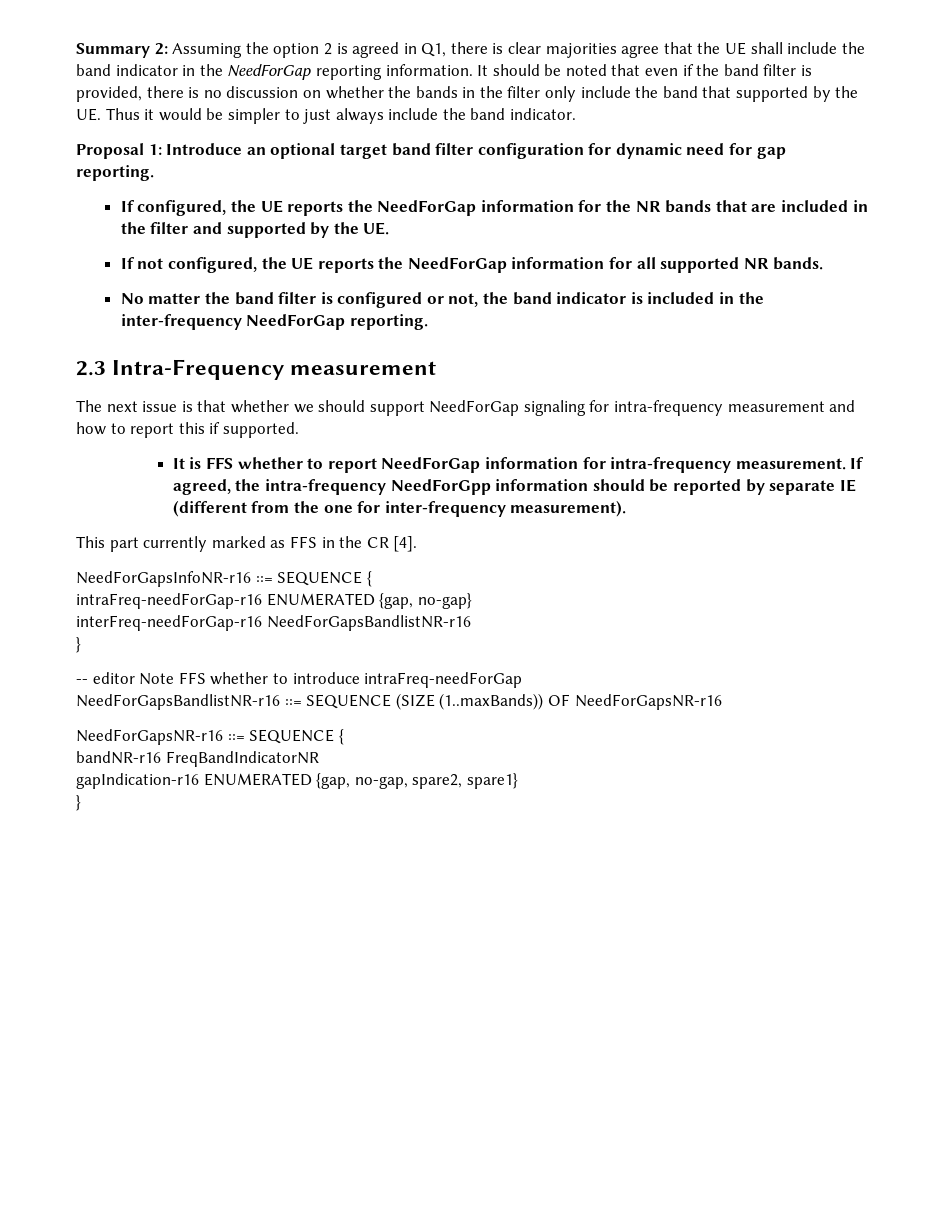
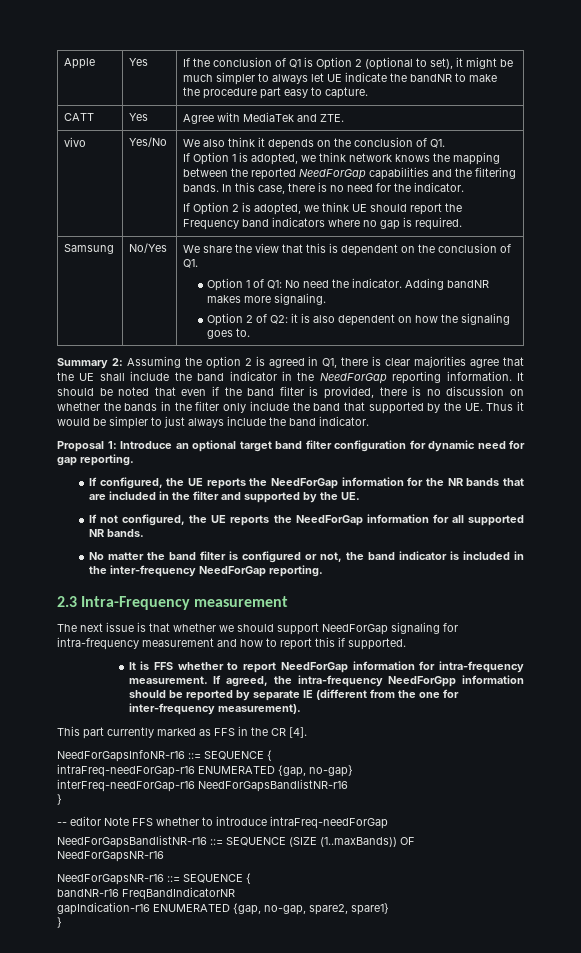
+ Apple | Yes | If the conclusion of Q1 is Option 2 (optional to set), it might be much simpler to always let UE indicate the bandNR to make the procedure part easy to capture.
+ CATT | Yes | Agree with MediaTek and ZTE.
+ vivo | Yes/No | We also think it depends on the conclusion of Q1.
+ If Option 1 is adopted, we think network knows the mapping between the reported NeedForGap capabilities and the filtering bands. In this case, there is no need for the indicator.
+ If Option 2 is adopted, we think UE should report the Frequency band indicators where no gap is required.
+ Samsung | No/Yes | We share the view that this is dependent on the conclusion of Q1.
+ Option 1 of Q1: No need the indicator. Adding bandNR makes more signaling.
+ Option 2 of Q2: it is also dependent on how the signaling goes to.

